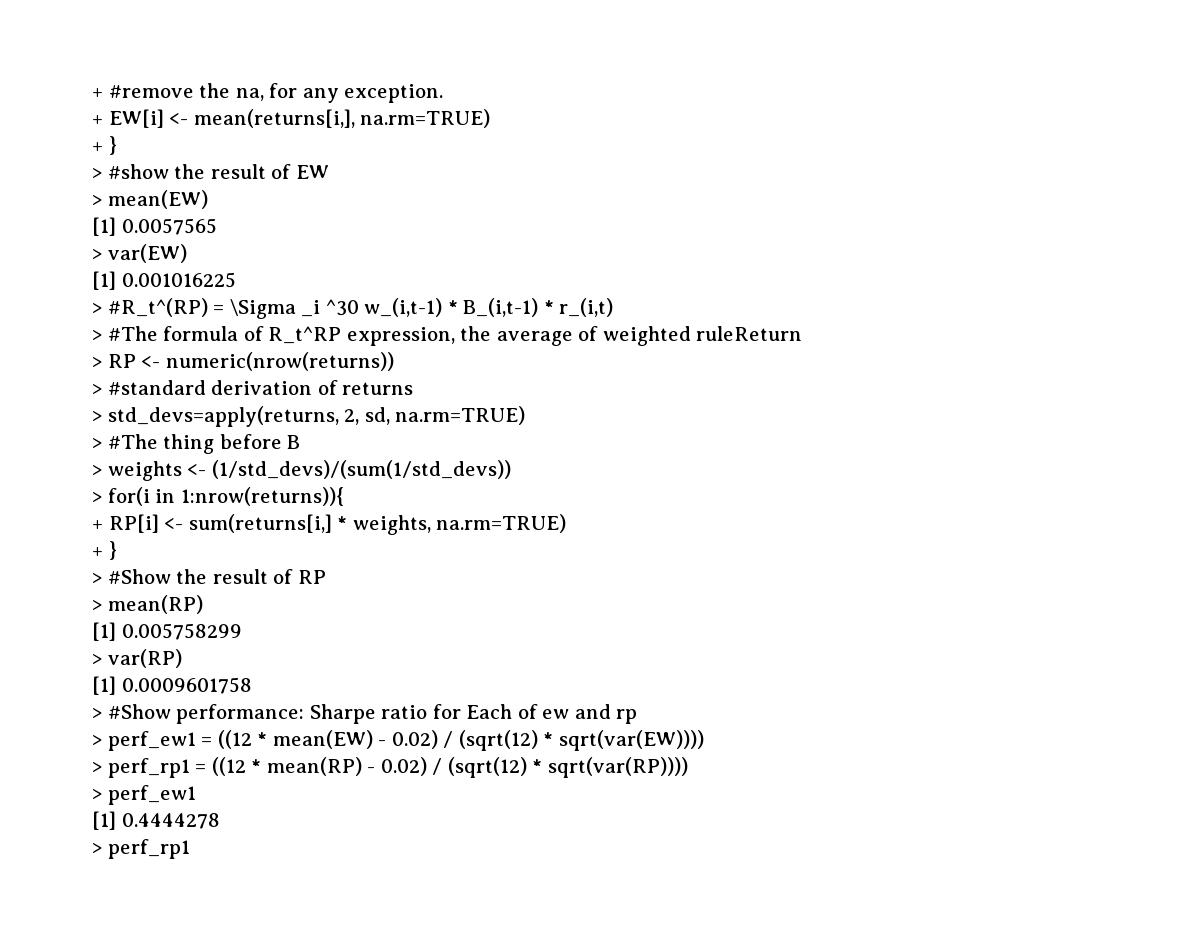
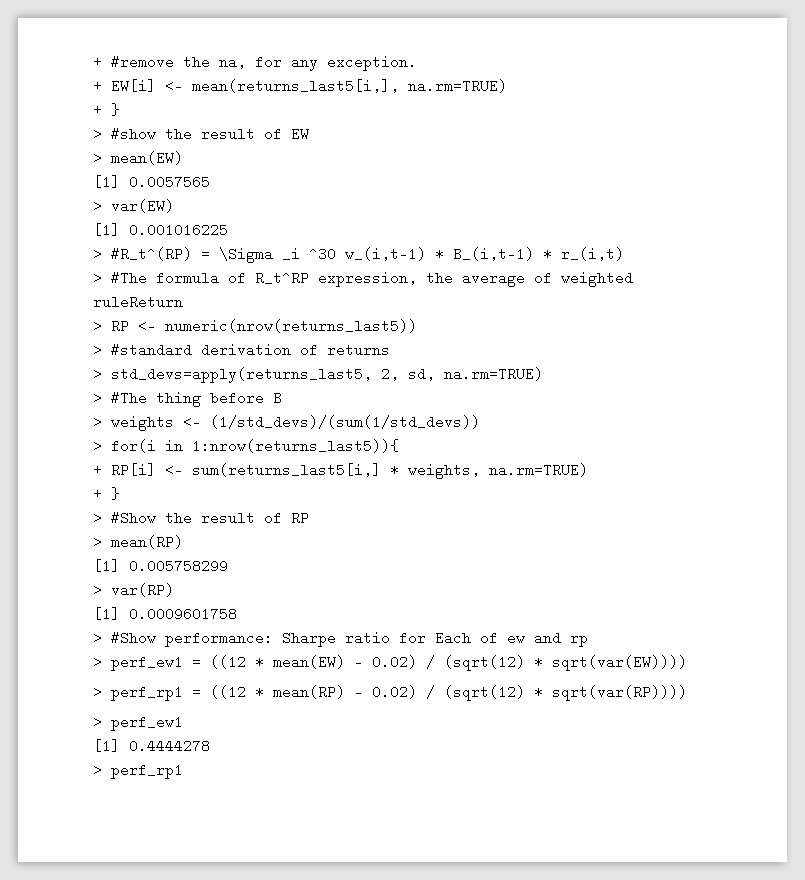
- + EW[i] <- mean(returns[i,], na.rm=TRUE)
+ + EW[i] <- mean(returns_last5[i,], na.rm=TRUE)
- > RP <- numeric(nrow(returns))
+ > RP <- numeric(nrow(returns_last5))
- > std_devs=apply(returns, 2, sd, na.rm=TRUE)
+ > std_devs=apply(returns_last5, 2, sd, na.rm=TRUE)
- > for(i in 1:nrow(returns)){
+ > for(i in 1:nrow(returns_last5)){
- + RP[i] <- sum(returns[i,] * weights, na.rm=TRUE)
+ + RP[i] <- sum(returns_last5[i,] * weights, na.rm=TRUE)

